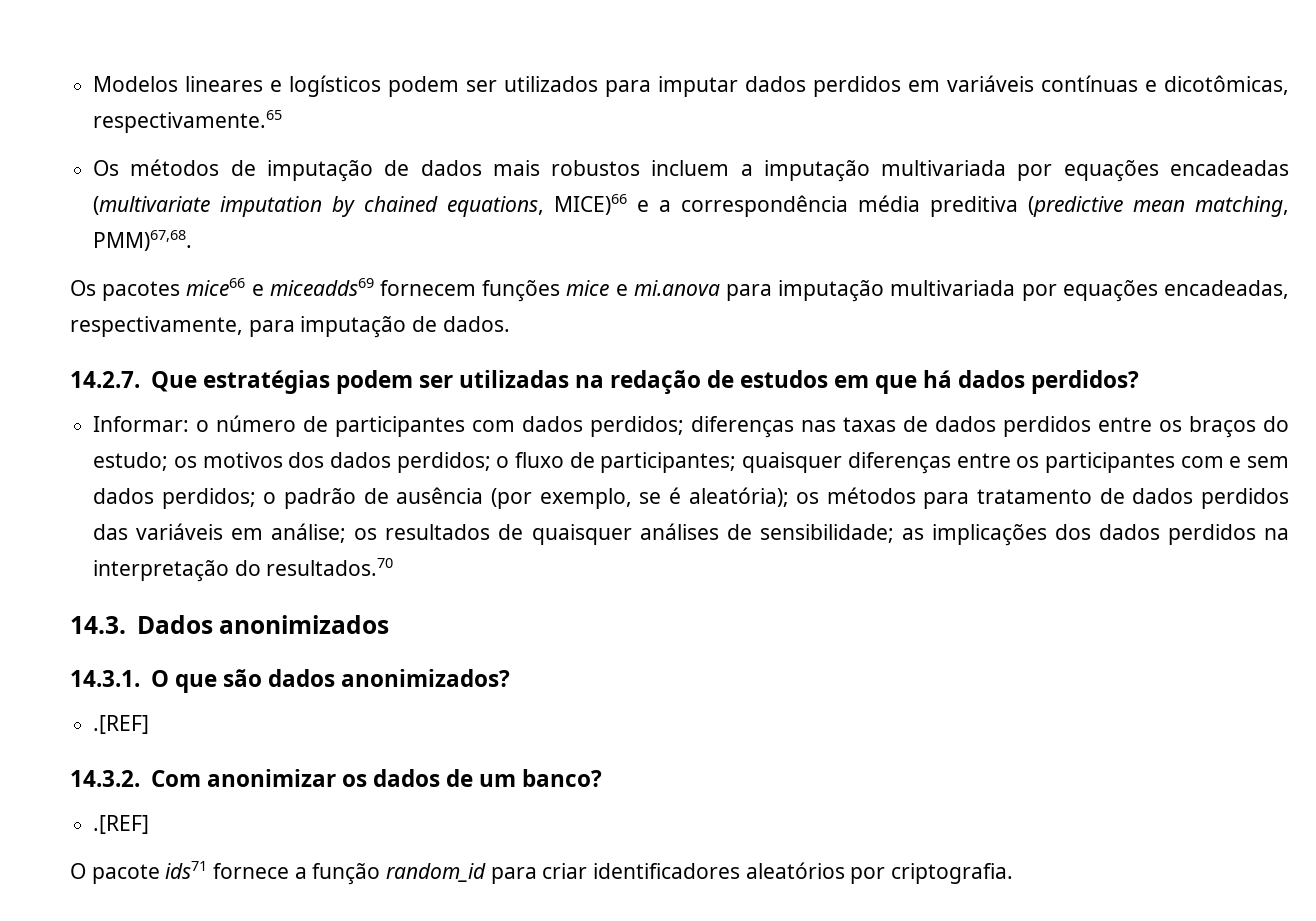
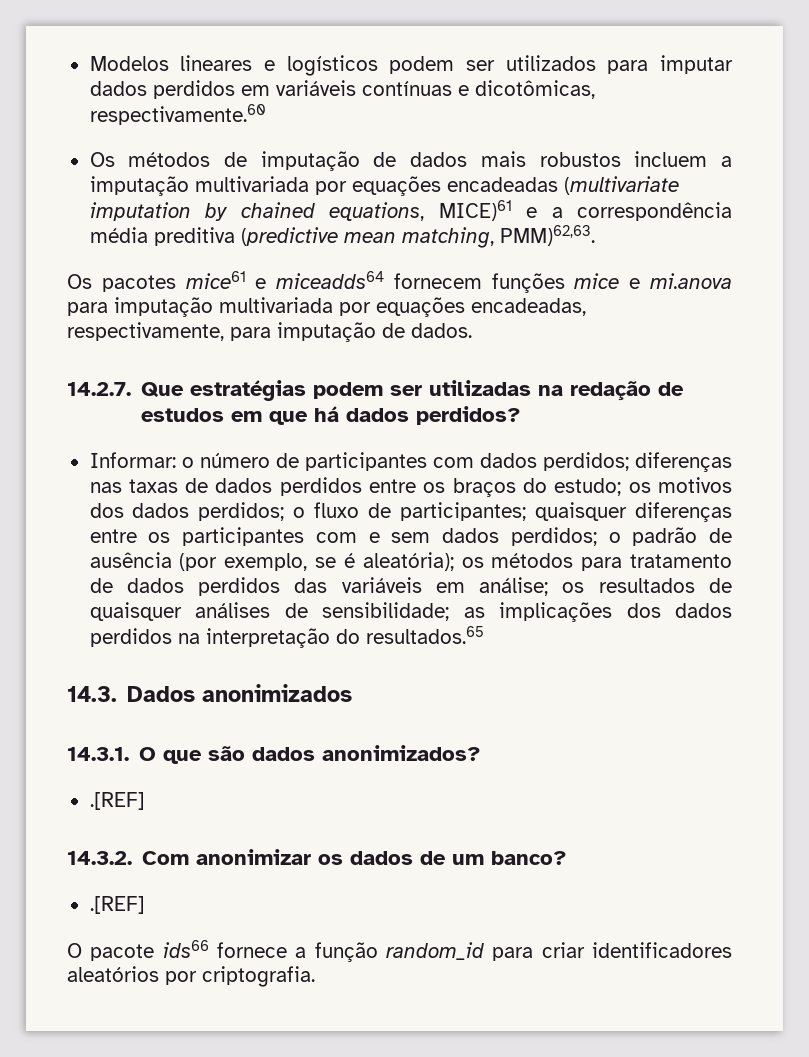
- Modelos lineares e logísticos podem ser utilizados para imputar dados perdidos em variáveis contínuas e dicotômicas, respectivamente.65
+ Modelos lineares e logísticos podem ser utilizados para imputar dados perdidos em variáveis contínuas e dicotômicas, respectivamente.60
- Os métodos de imputação de dados mais robustos incluem a imputação multivariada por equações encadeadas (multivariate imputation by chained equations, MICE)66 e a correspondência média preditiva (predictive mean matching, PMM)67,68.
+ Os métodos de imputação de dados mais robustos incluem a imputação multivariada por equações encadeadas (multivariate imputation by chained equations, MICE)61 e a correspondência média preditiva (predictive mean matching, PMM)62,63.
- Os pacotes mice66 e miceadds69 fornecem funções mice e mi.anova para imputação multivariada por equações encadeadas, respectivamente, para imputação de dados.
+ Os pacotes mice61 e miceadds64 fornecem funções mice e mi.anova para imputação multivariada por equações encadeadas, respectivamente, para imputação de dados.
- as implicações dos dados perdidos na interpretação do resultados.70
+ as implicações dos dados perdidos na interpretação do resultados.65
- O pacote ids71 fornece a função random_id para criar identificadores aleatórios por criptografia.
+ O pacote ids66 fornece a função random_id para criar identificadores aleatórios por criptografia.

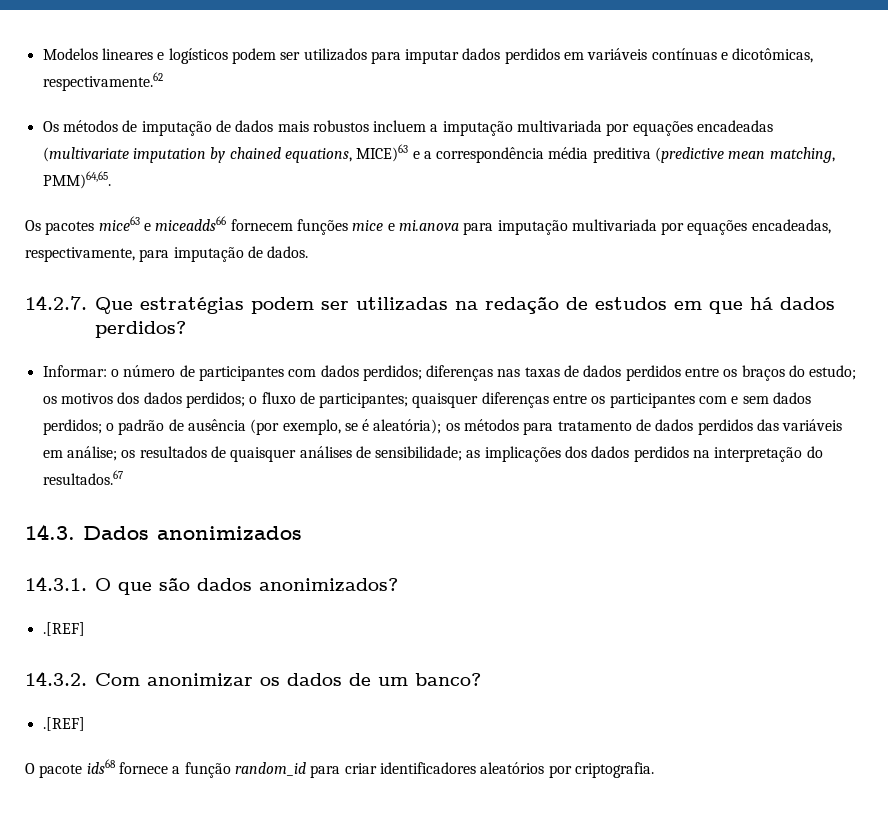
- Modelos lineares e logísticos podem ser utilizados para imputar dados perdidos em variáveis contínuas e dicotômicas, respectivamente.60
+ Modelos lineares e logísticos podem ser utilizados para imputar dados perdidos em variáveis contínuas e dicotômicas, respectivamente.62
- Os métodos de imputação de dados mais robustos incluem a imputação multivariada por equações encadeadas (multivariate imputation by chained equations, MICE)61 e a correspondência média preditiva (predictive mean matching, PMM)62,63.
+ Os métodos de imputação de dados mais robustos incluem a imputação multivariada por equações encadeadas (multivariate imputation by chained equations, MICE)63 e a correspondência média preditiva (predictive mean matching, PMM)64,65.
- Os pacotes mice61 e miceadds64 fornecem funções mice e mi.anova para imputação multivariada por equações encadeadas, respectivamente, para imputação de dados.
+ Os pacotes mice63 e miceadds66 fornecem funções mice e mi.anova para imputação multivariada por equações encadeadas, respectivamente, para imputação de dados.
- as implicações dos dados perdidos na interpretação do resultados.65
+ as implicações dos dados perdidos na interpretação do resultados.67
- O pacote ids66 fornece a função random_id para criar identificadores aleatórios por criptografia.
+ O pacote ids68 fornece a função random_id para criar identificadores aleatórios por criptografia.

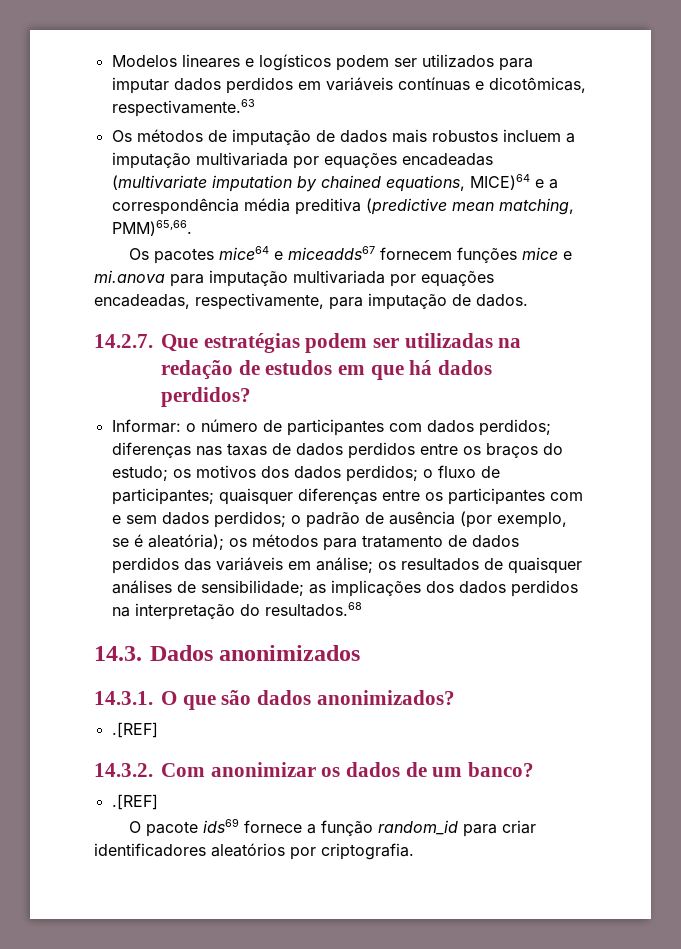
- Modelos lineares e logísticos podem ser utilizados para imputar dados perdidos em variáveis contínuas e dicotômicas, respectivamente.62
+ Modelos lineares e logísticos podem ser utilizados para imputar dados perdidos em variáveis contínuas e dicotômicas, respectivamente.63
- Os métodos de imputação de dados mais robustos incluem a imputação multivariada por equações encadeadas (multivariate imputation by chained equations, MICE)63 e a correspondência média preditiva (predictive mean matching, PMM)64,65.
+ Os métodos de imputação de dados mais robustos incluem a imputação multivariada por equações encadeadas (multivariate imputation by chained equations, MICE)64 e a correspondência média preditiva (predictive mean matching, PMM)65,66.
- Os pacotes mice63 e miceadds66 fornecem funções mice e mi.anova para imputação multivariada por equações encadeadas, respectivamente, para imputação de dados.
+ Os pacotes mice64 e miceadds67 fornecem funções mice e mi.anova para imputação multivariada por equações encadeadas, respectivamente, para imputação de dados.
- as implicações dos dados perdidos na interpretação do resultados.67
+ as implicações dos dados perdidos na interpretação do resultados.68
- O pacote ids68 fornece a função random_id para criar identificadores aleatórios por criptografia.
+ O pacote ids69 fornece a função random_id para criar identificadores aleatórios por criptografia.

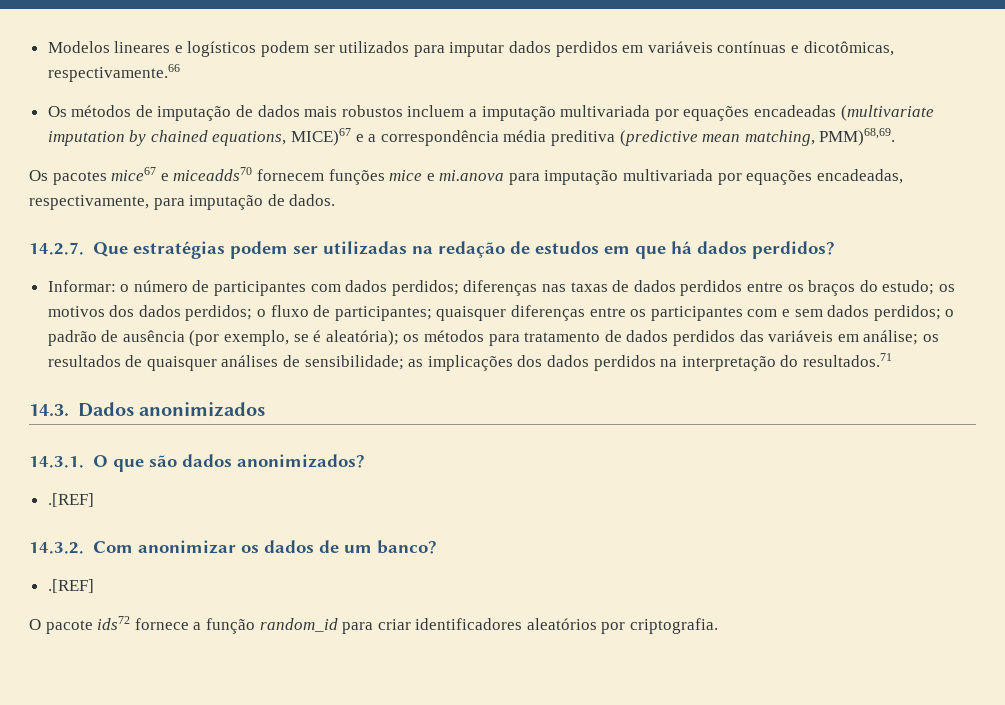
- Modelos lineares e logísticos podem ser utilizados para imputar dados perdidos em variáveis contínuas e dicotômicas, respectivamente.63
+ Modelos lineares e logísticos podem ser utilizados para imputar dados perdidos em variáveis contínuas e dicotômicas, respectivamente.66
- Os métodos de imputação de dados mais robustos incluem a imputação multivariada por equações encadeadas (multivariate imputation by chained equations, MICE)64 e a correspondência média preditiva (predictive mean matching, PMM)65,66.
+ Os métodos de imputação de dados mais robustos incluem a imputação multivariada por equações encadeadas (multivariate imputation by chained equations, MICE)67 e a correspondência média preditiva (predictive mean matching, PMM)68,69.
- Os pacotes mice64 e miceadds67 fornecem funções mice e mi.anova para imputação multivariada por equações encadeadas, respectivamente, para imputação de dados.
+ Os pacotes mice67 e miceadds70 fornecem funções mice e mi.anova para imputação multivariada por equações encadeadas, respectivamente, para imputação de dados.
- as implicações dos dados perdidos na interpretação do resultados.68
+ as implicações dos dados perdidos na interpretação do resultados.71
- O pacote ids69 fornece a função random_id para criar identificadores aleatórios por criptografia.
+ O pacote ids72 fornece a função random_id para criar identificadores aleatórios por criptografia.

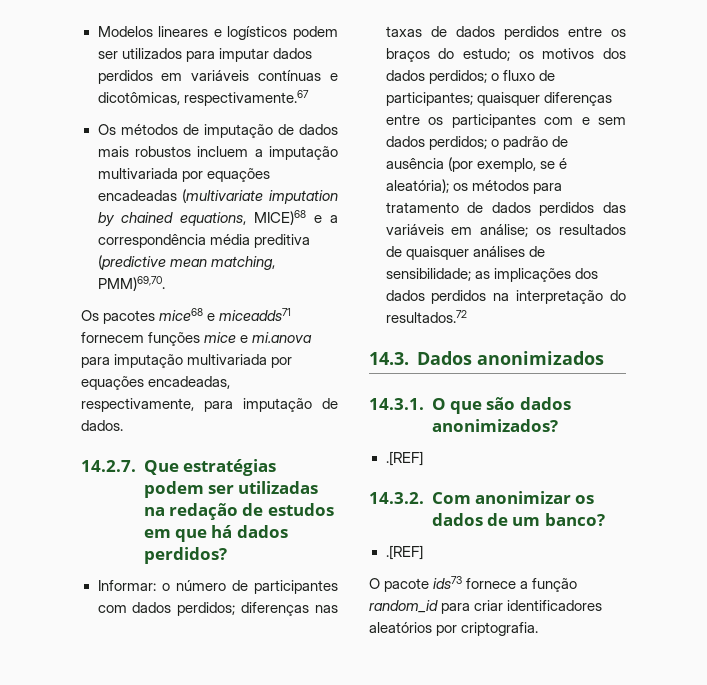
- Modelos lineares e logísticos podem ser utilizados para imputar dados perdidos em variáveis contínuas e dicotômicas, respectivamente.66
+ Modelos lineares e logísticos podem ser utilizados para imputar dados perdidos em variáveis contínuas e dicotômicas, respectivamente.67
- Os métodos de imputação de dados mais robustos incluem a imputação multivariada por equações encadeadas (multivariate imputation by chained equations, MICE)67 e a correspondência média preditiva (predictive mean matching, PMM)68,69.
+ Os métodos de imputação de dados mais robustos incluem a imputação multivariada por equações encadeadas (multivariate imputation by chained equations, MICE)68 e a correspondência média preditiva (predictive mean matching, PMM)69,70.
- Os pacotes mice67 e miceadds70 fornecem funções mice e mi.anova para imputação multivariada por equações encadeadas, respectivamente, para imputação de dados.
+ Os pacotes mice68 e miceadds71 fornecem funções mice e mi.anova para imputação multivariada por equações encadeadas, respectivamente, para imputação de dados.
- as implicações dos dados perdidos na interpretação do resultados.71
+ as implicações dos dados perdidos na interpretação do resultados.72
- O pacote ids72 fornece a função random_id para criar identificadores aleatórios por criptografia.
+ O pacote ids73 fornece a função random_id para criar identificadores aleatórios por criptografia.

